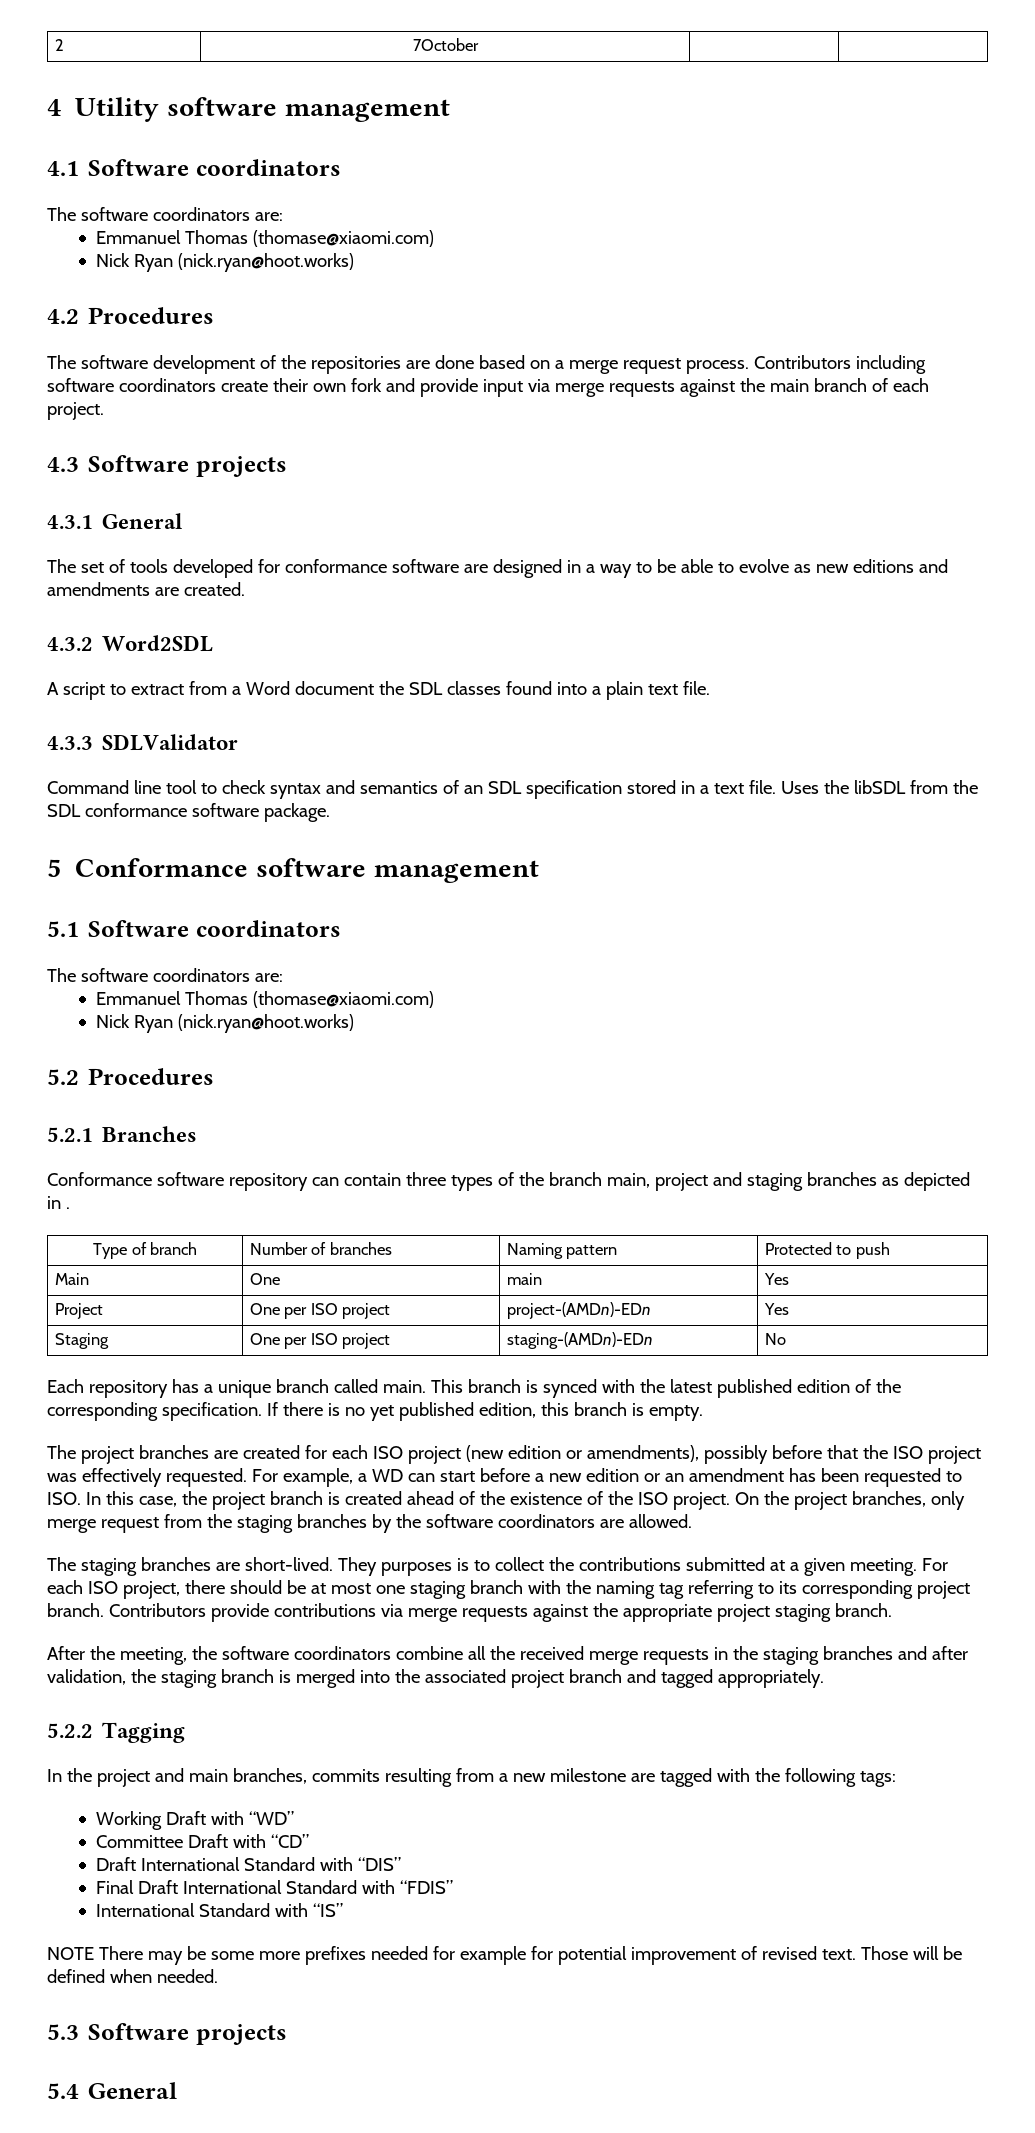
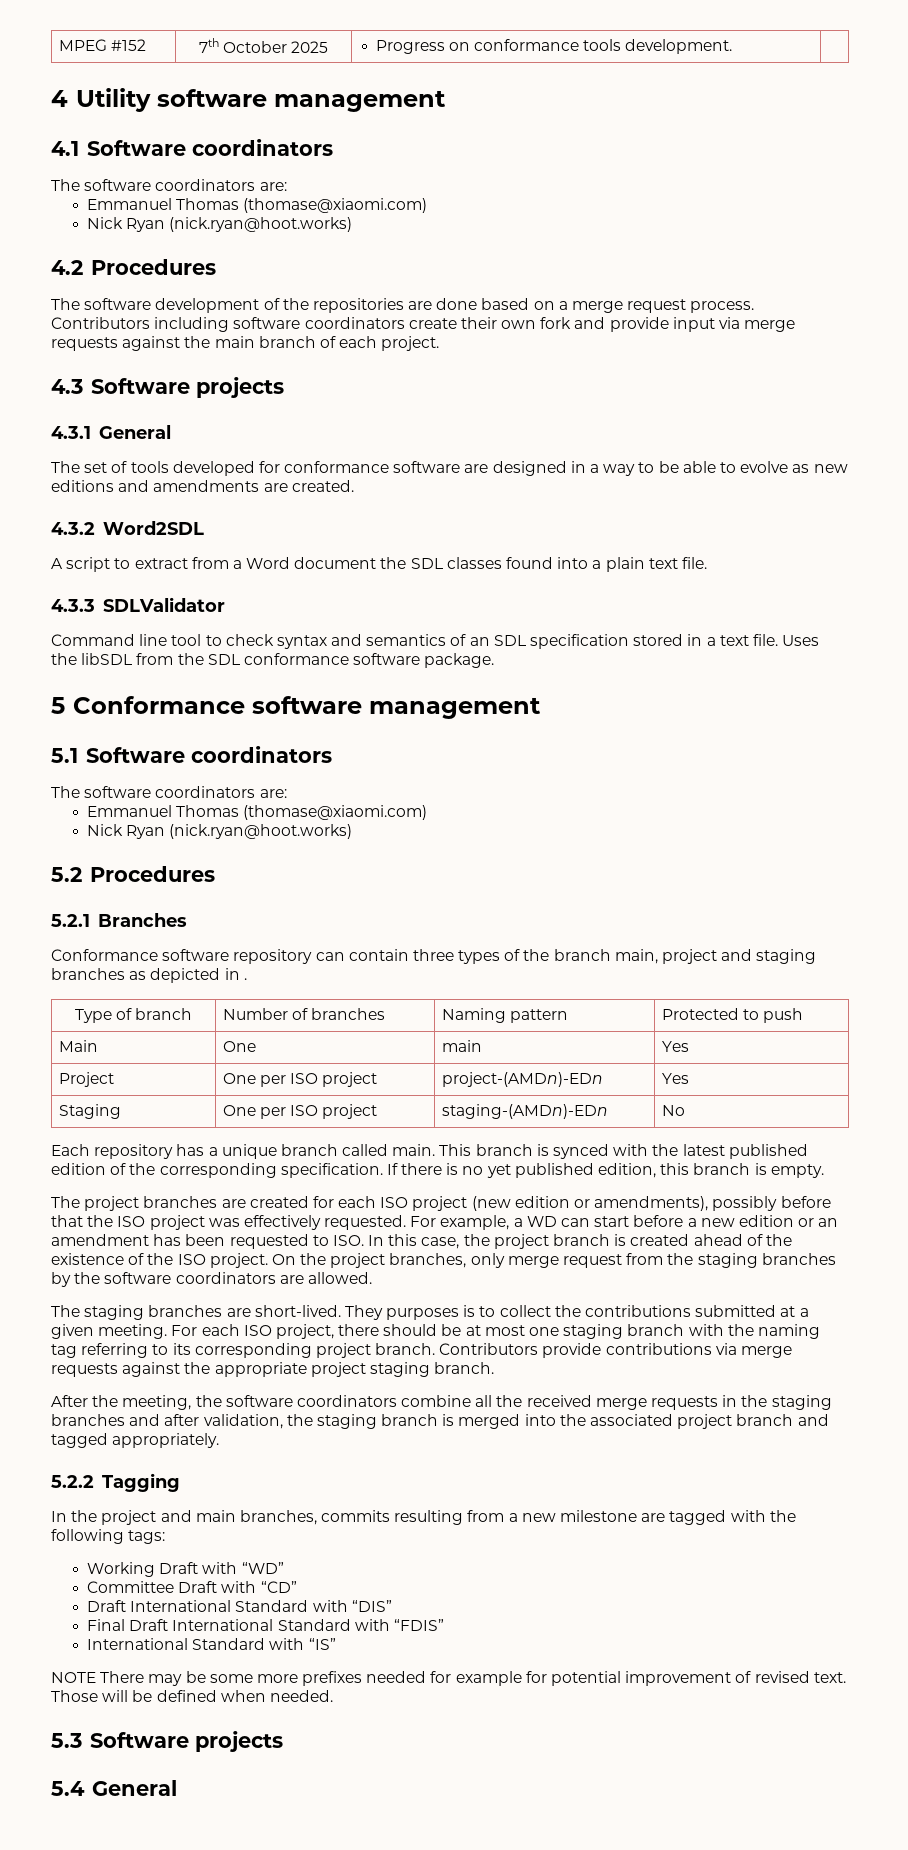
- 2 | 7October | |
+ MPEG #152 | 7th October 2025 | Progress on conformance tools development. |

